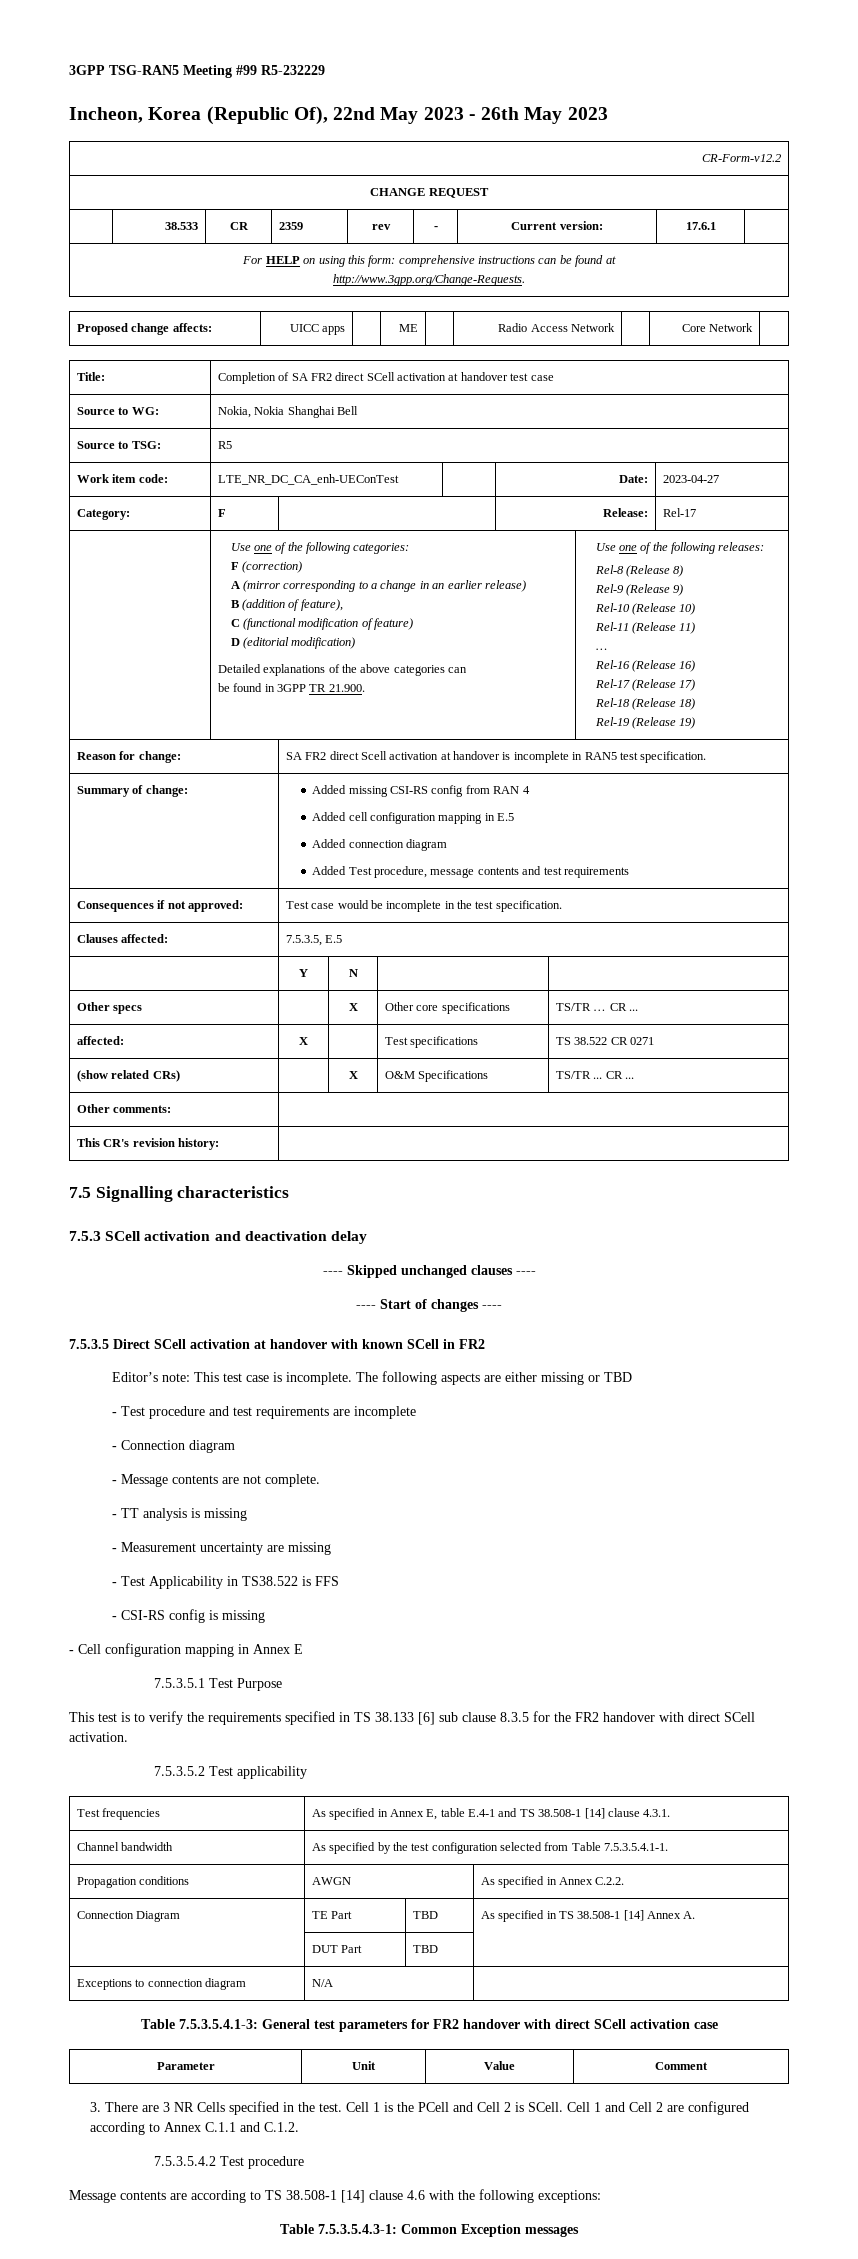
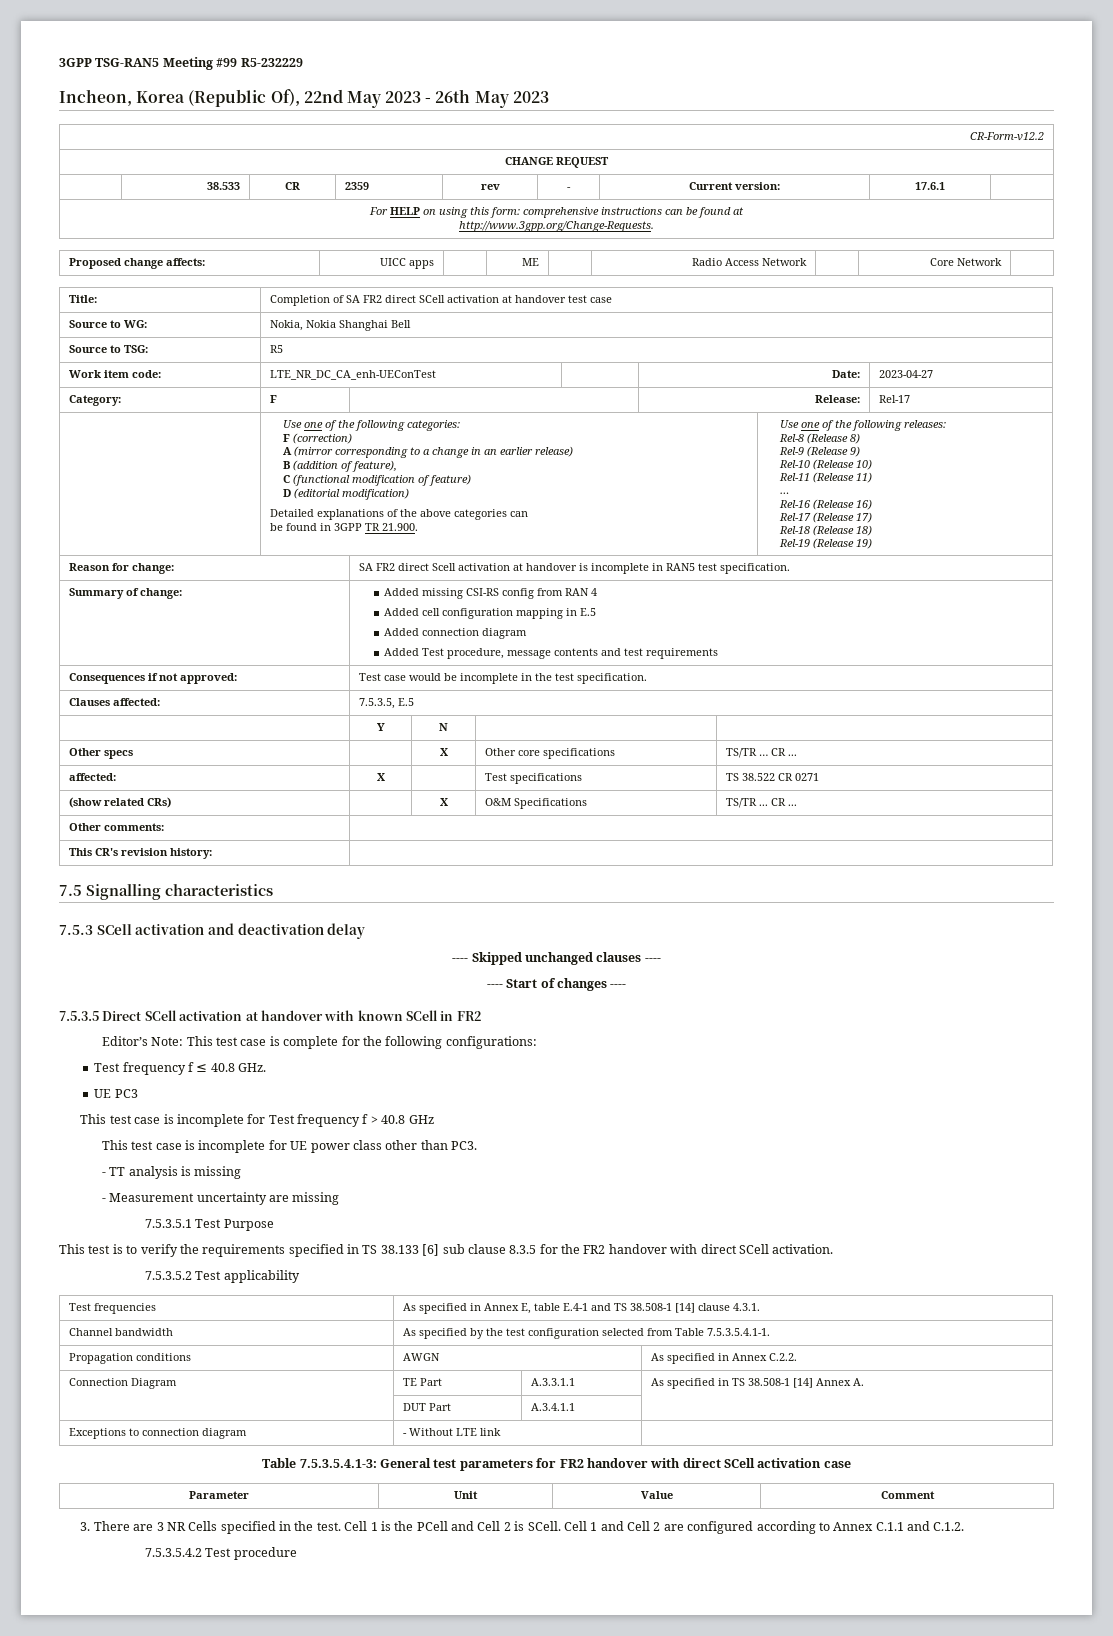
- Editor’s note: This test case is incomplete. The following aspects are either missing or TBD
- - Test procedure and test requirements are incomplete
- - Connection diagram
- - Message contents are not complete.
+ Editor’s Note: This test case is complete for the following configurations:
+ Test frequency f ≤ 40.8 GHz.
+ UE PC3
+ This test case is incomplete for Test frequency f > 40.8 GHz
+ This test case is incomplete for UE power class other than PC3.
- - Test Applicability in TS38.522 is FFS
- - CSI-RS config is missing
- - Cell configuration mapping in Annex E
- Connection Diagram | TE Part | TBD | As specified in TS 38.508-1 [14] Annex A.
+ Connection Diagram | TE Part | A.3.3.1.1 | As specified in TS 38.508-1 [14] Annex A.
- | DUT Part | TBD |
+ | DUT Part | A.3.4.1.1 |
- Exceptions to connection diagram | N/A |
+ Exceptions to connection diagram | - Without LTE link |
- Message contents are according to TS 38.508-1 [14] clause 4.6 with the following exceptions:
- Table 7.5.3.5.4.3-1: Common Exception messages

